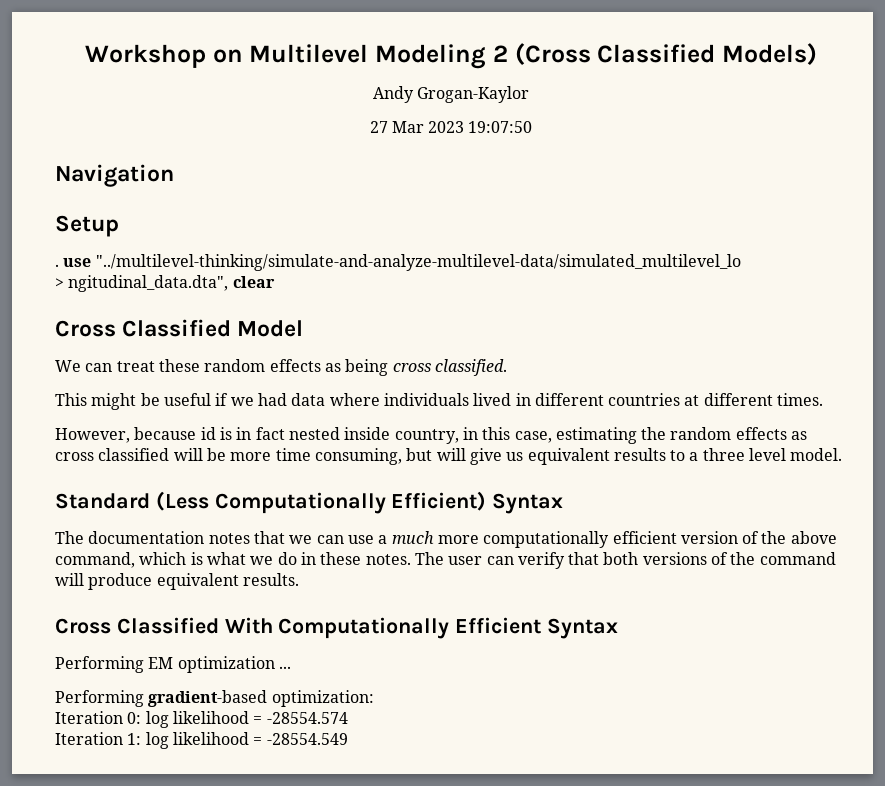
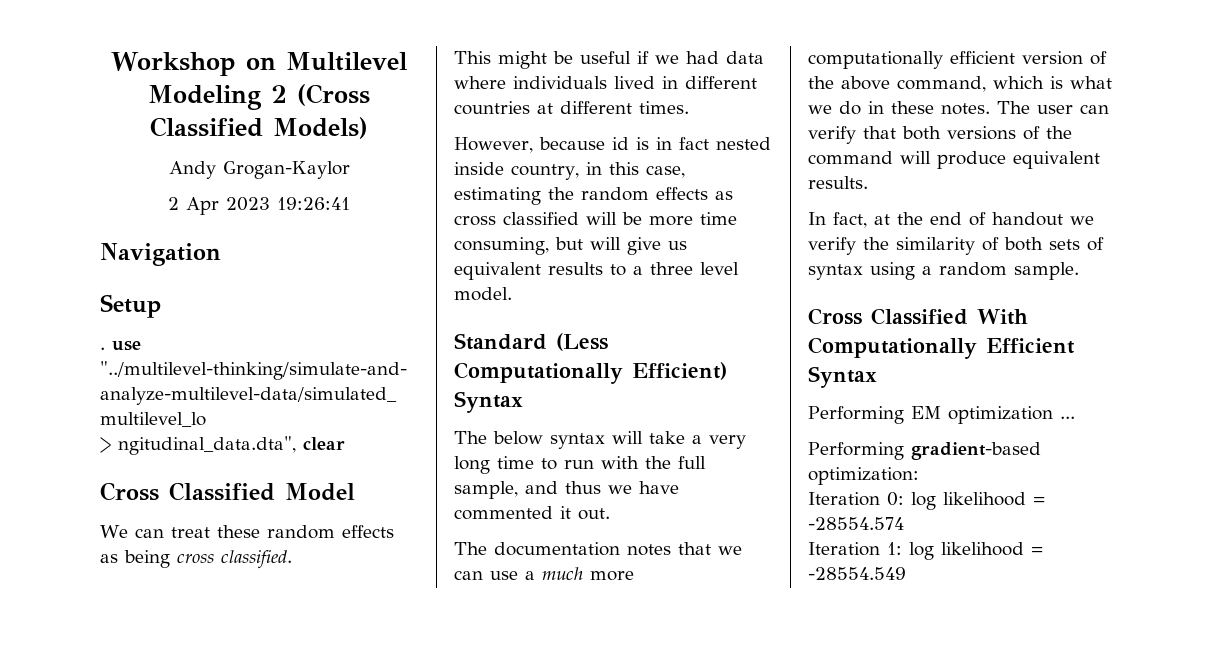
- 27 Mar 2023 19:07:50
+ 2 Apr 2023 19:26:41
+ The below syntax will take a very long time to run with the full sample, and thus we have commented it out.
+ In fact, at the end of handout we verify the similarity of both sets of syntax using a random sample.

